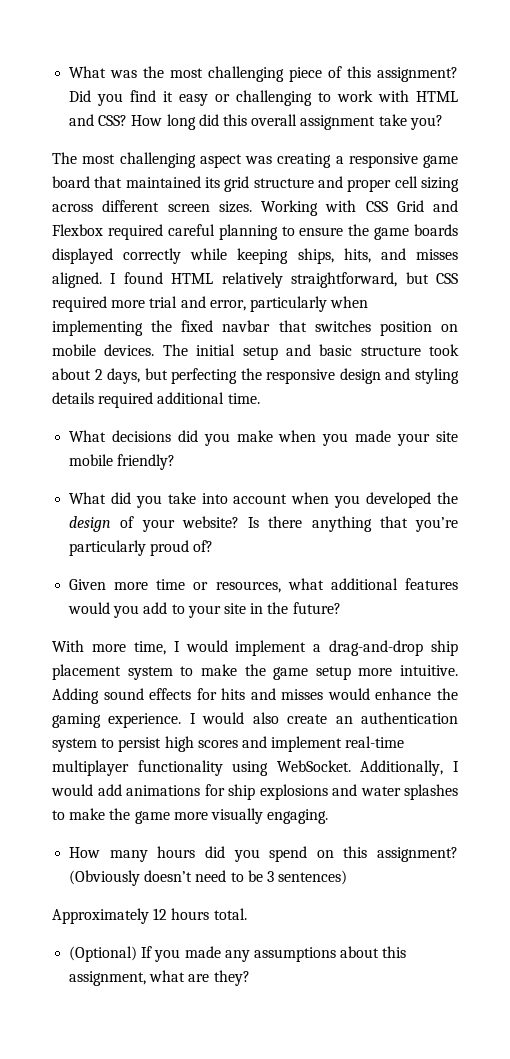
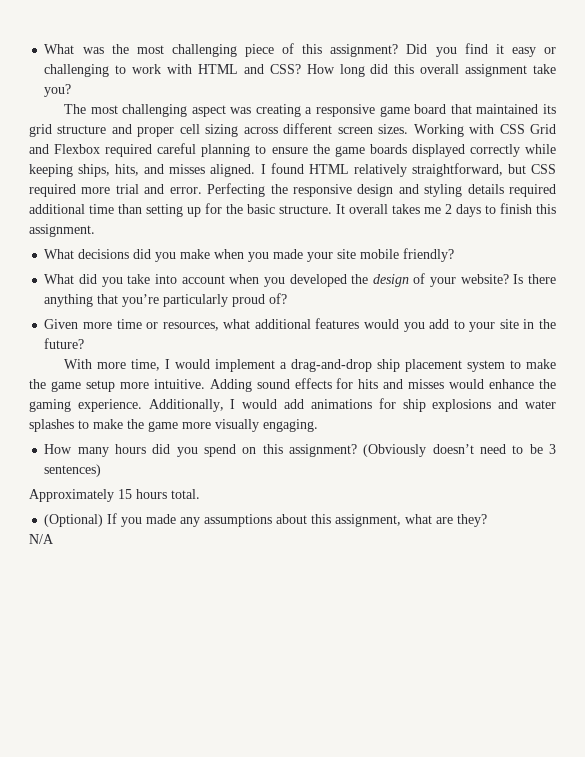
- I found HTML relatively straightforward, but CSS required more trial and error, particularly when implementing the fixed navbar that switches position on mobile devices. The initial setup and basic structure took about 2 days, but perfecting the responsive design and styling details required additional time.
+ I found HTML relatively straightforward, but CSS required more trial and error. Perfecting the responsive design and styling details required additional time than setting up for the basic structure. It overall takes me 2 days to finish this assignment.
- I would also create an authentication system to persist high scores and implement real-time multiplayer functionality using WebSocket.
- Approximately 12 hours total.
+ Approximately 15 hours total.
+ N/A

